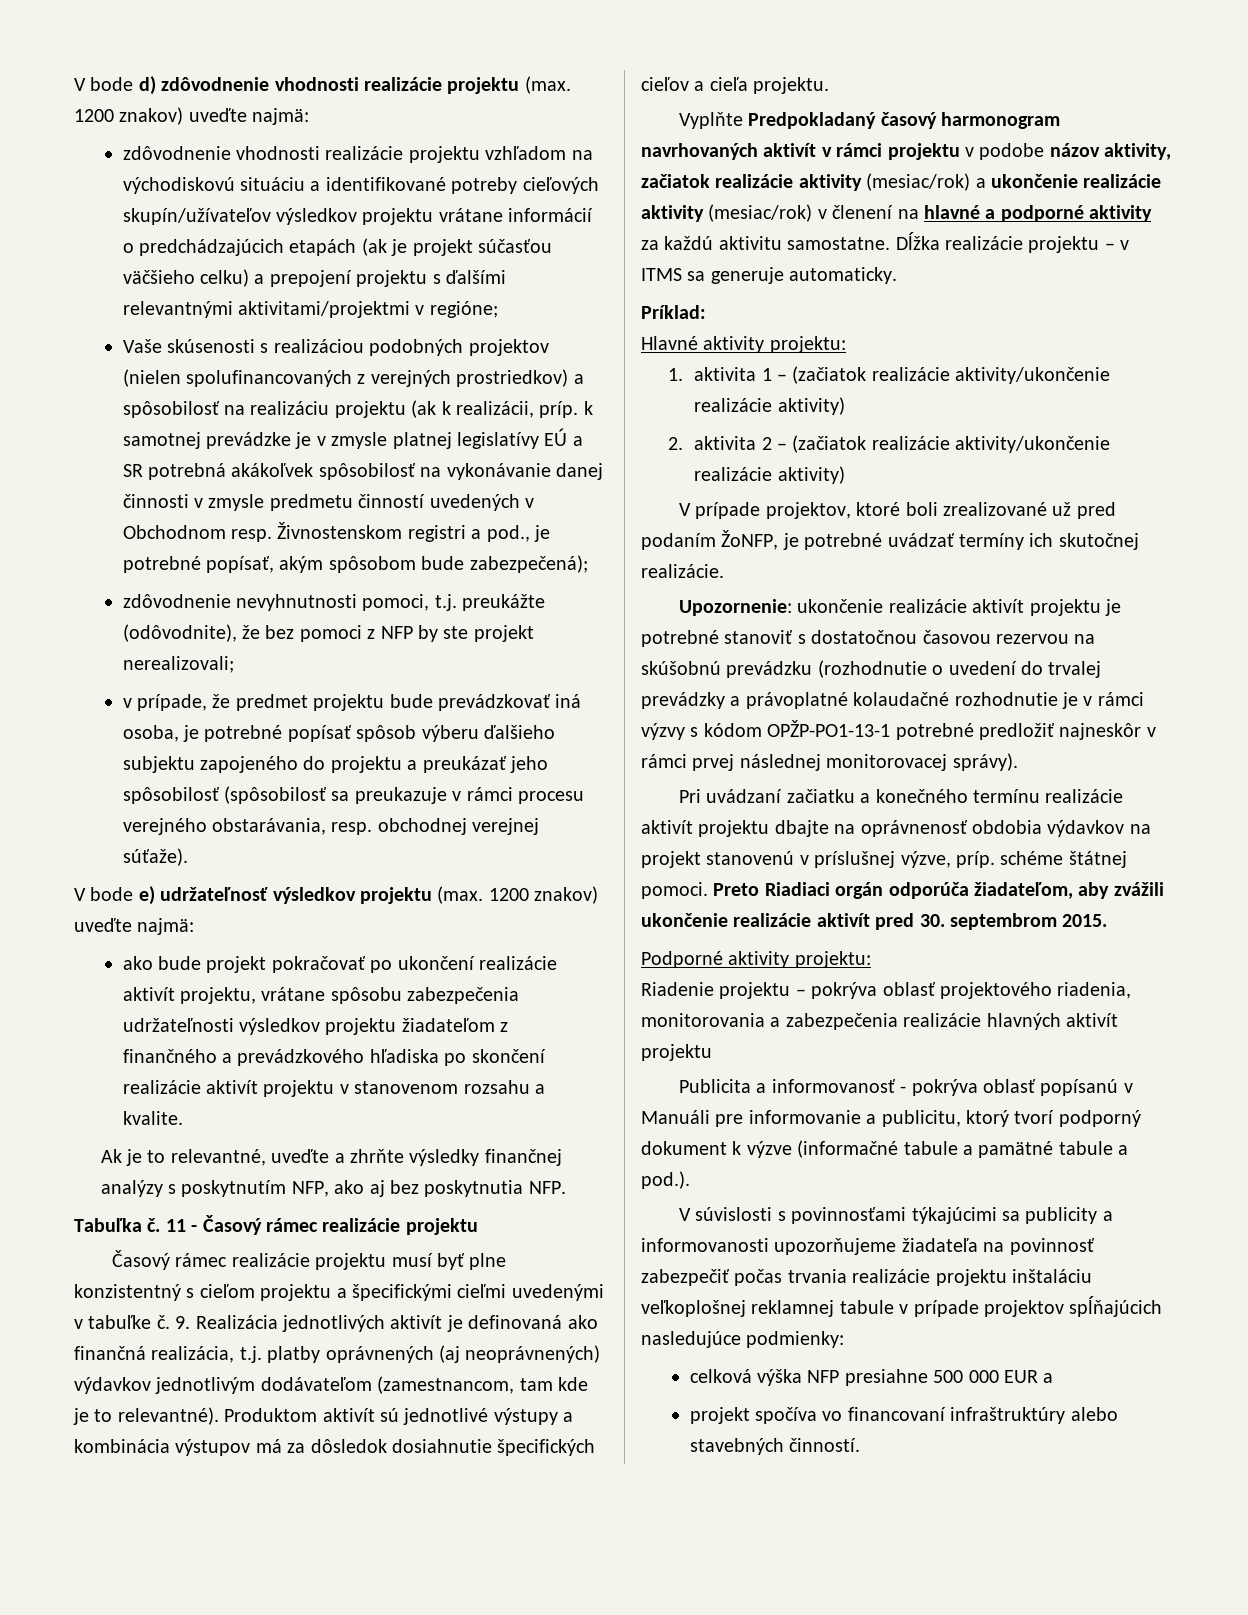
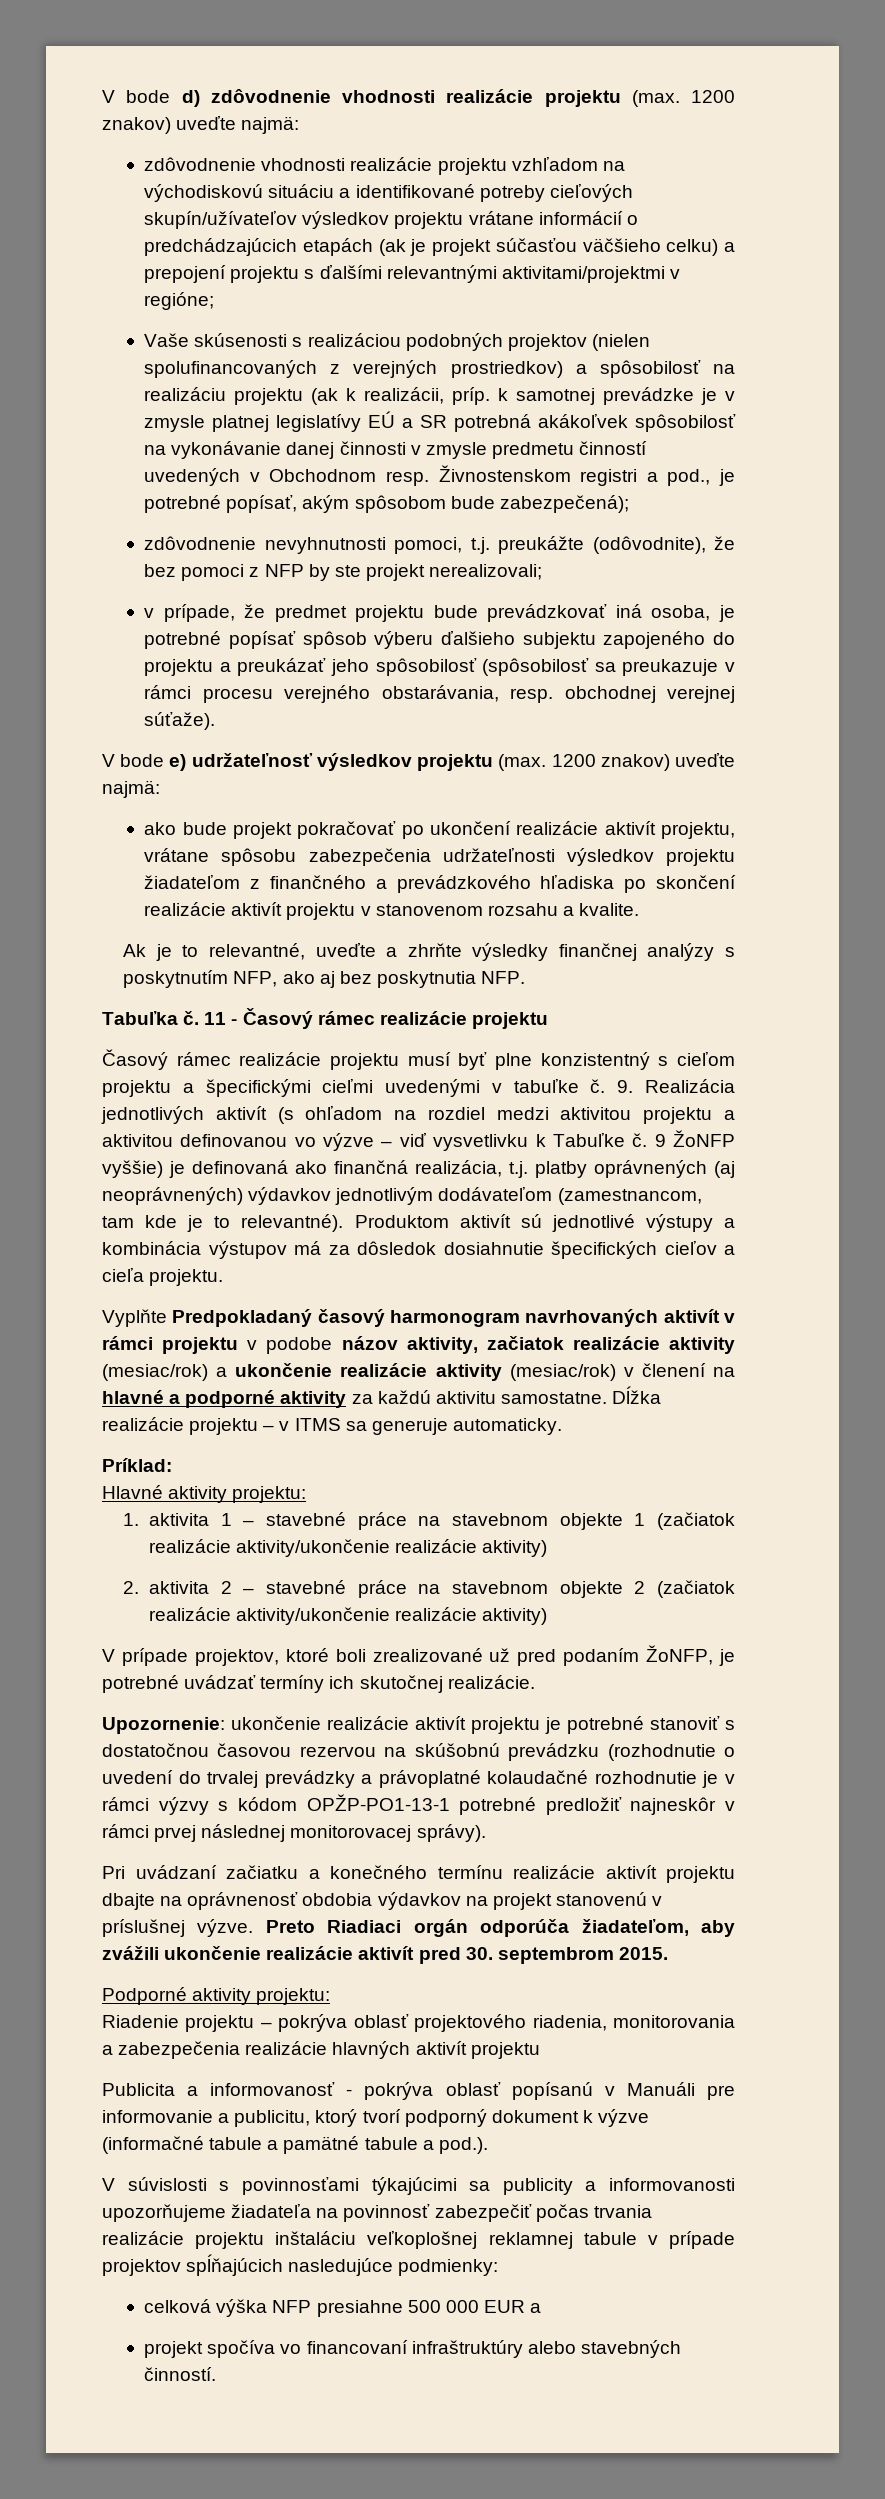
- 9. Realizácia jednotlivých aktivít je definovaná ako finančná realizácia, t.j. platby oprávnených (aj neoprávnených) výdavkov jednotlivým dodávateľom (zamestnancom, tam kde je to relevantné).
+ 9. Realizácia jednotlivých aktivít (s ohľadom na rozdiel medzi aktivitou projektu a aktivitou definovanou vo výzve – viď vysvetlivku k Tabuľke č. 9 ŽoNFP vyššie) je definovaná ako finančná realizácia, t.j. platby oprávnených (aj neoprávnených) výdavkov jednotlivým dodávateľom (zamestnancom, tam kde je to relevantné).
- 1. aktivita 1 – (začiatok realizácie aktivity/ukončenie realizácie aktivity)
+ 1. aktivita 1 – stavebné práce na stavebnom objekte 1 (začiatok realizácie aktivity/ukončenie realizácie aktivity)
- 2. aktivita 2 – (začiatok realizácie aktivity/ukončenie realizácie aktivity)
+ 2. aktivita 2 – stavebné práce na stavebnom objekte 2 (začiatok realizácie aktivity/ukončenie realizácie aktivity)
- Pri uvádzaní začiatku a konečného termínu realizácie aktivít projektu dbajte na oprávnenosť obdobia výdavkov na projekt stanovenú v príslušnej výzve, príp. schéme štátnej pomoci.
+ Pri uvádzaní začiatku a konečného termínu realizácie aktivít projektu dbajte na oprávnenosť obdobia výdavkov na projekt stanovenú v príslušnej výzve.

